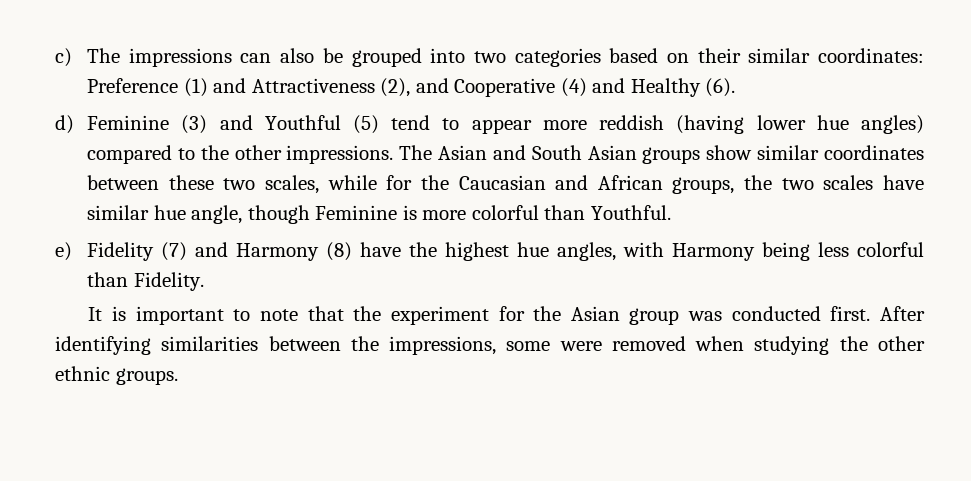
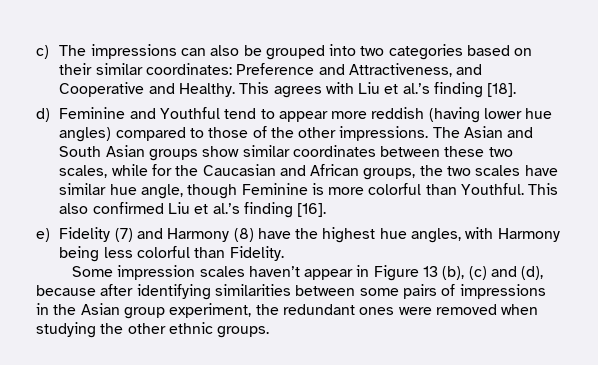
- c) The impressions can also be grouped into two categories based on their similar coordinates: Preference (1) and Attractiveness (2), and Cooperative (4) and Healthy (6).
+ c) The impressions can also be grouped into two categories based on their similar coordinates: Preference and Attractiveness, and Cooperative and Healthy. This agrees with Liu et al.’s finding [18].
- d) Feminine (3) and Youthful (5) tend to appear more reddish (having lower hue angles) compared to the other impressions.
+ d) Feminine and Youthful tend to appear more reddish (having lower hue angles) compared to those of the other impressions.
+ This also confirmed Liu et al.’s finding [16].
- It is important to note that the experiment for the Asian group was conducted first. After identifying similarities between the impressions, some were removed when studying the other ethnic groups.
+ Some impression scales haven’t appear in Figure 13 (b), (c) and (d), because after identifying similarities between some pairs of impressions in the Asian group experiment, the redundant ones were removed when studying the other ethnic groups.

